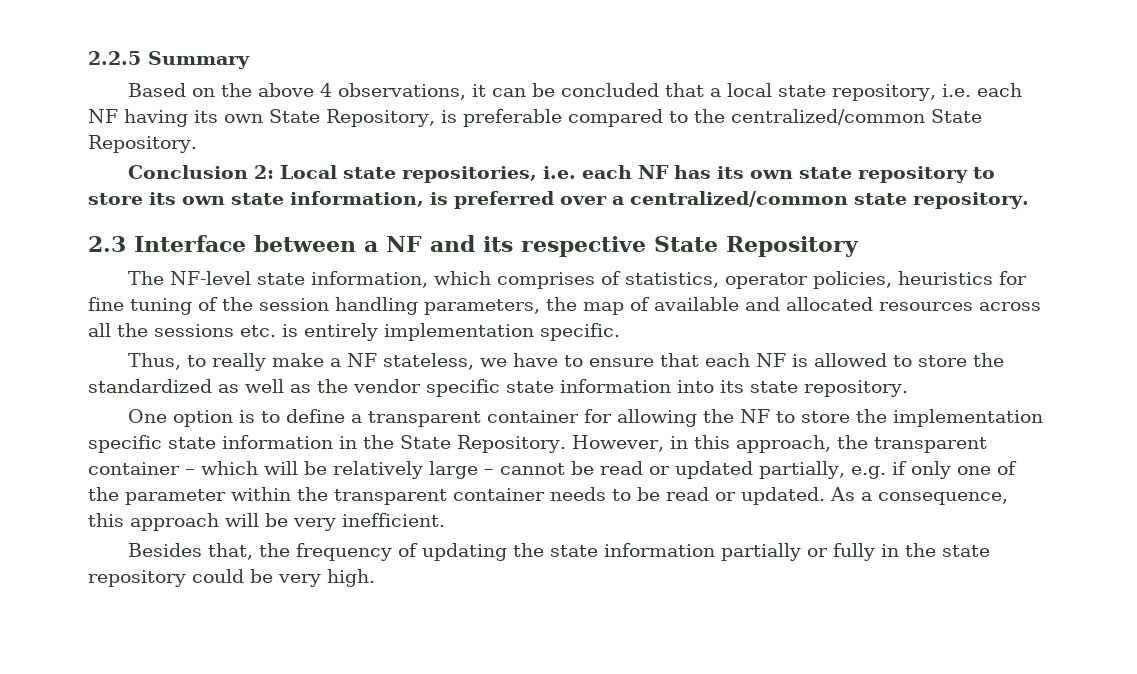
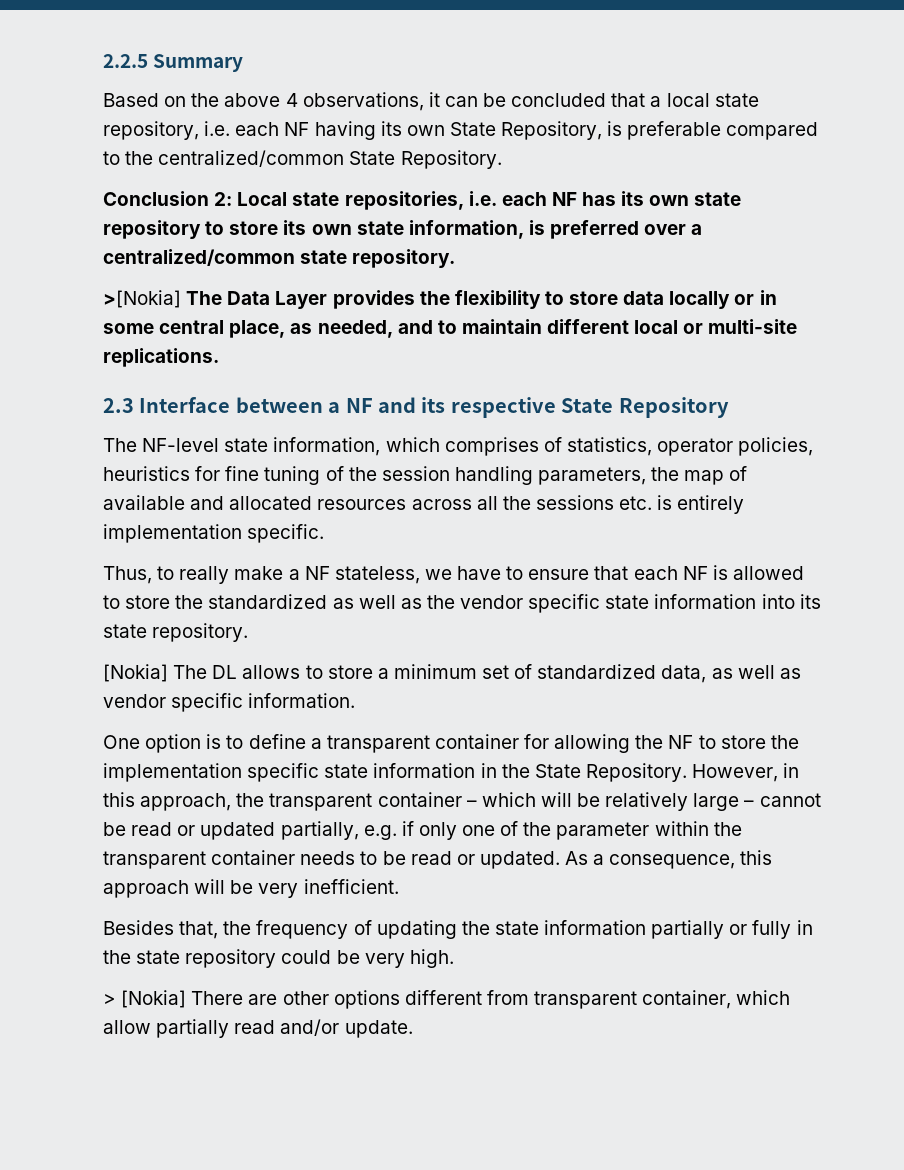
+ >[Nokia] The Data Layer provides the flexibility to store data locally or in some central place, as needed, and to maintain different local or multi-site replications.
+ [Nokia] The DL allows to store a minimum set of standardized data, as well as vendor specific information.
+ > [Nokia] There are other options different from transparent container, which allow partially read and/or update.

